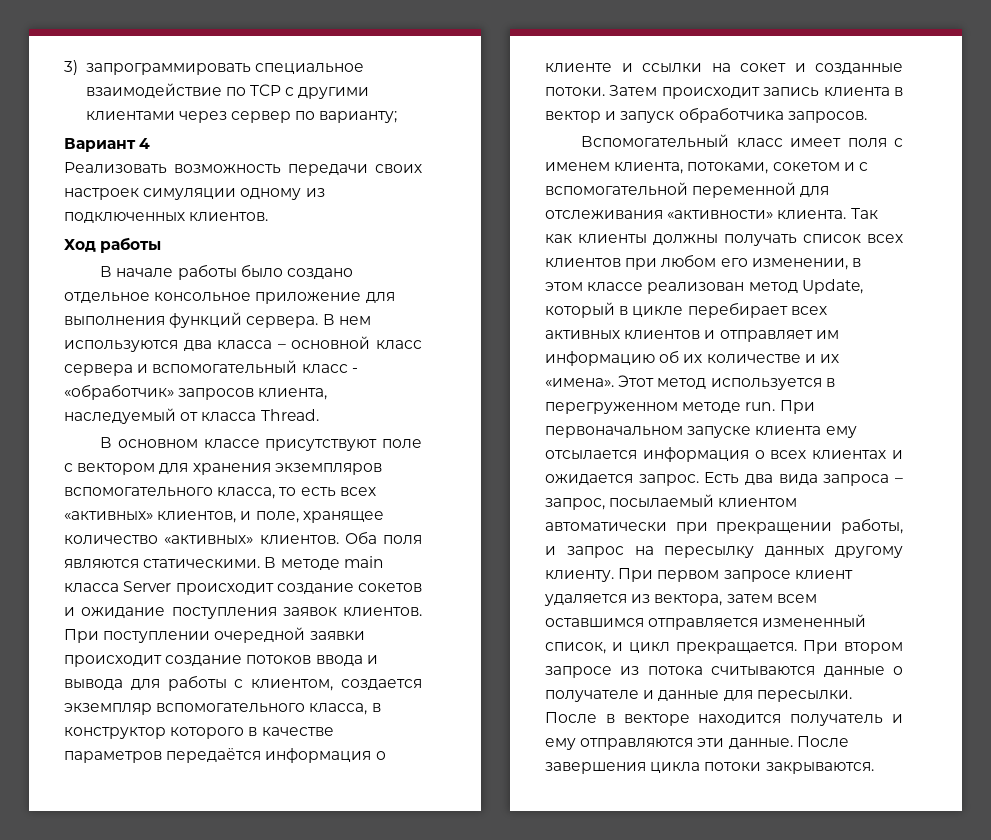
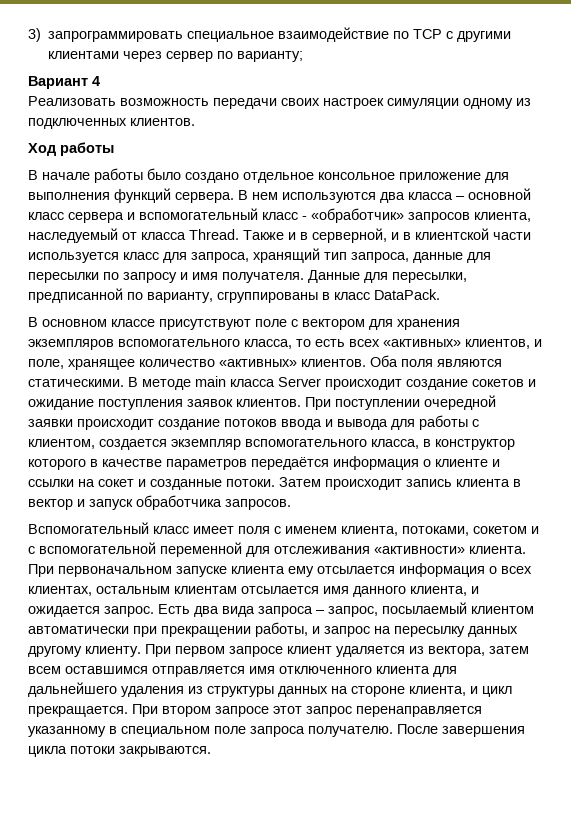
+ Также и в серверной, и в клиентской части используется класс для запроса, хранящий тип запроса, данные для пересылки по запросу и имя получателя. Данные для пересылки, предписанной по варианту, сгруппированы в класс DataPack.
- Так как клиенты должны получать список всех клиентов при любом его изменении, в этом классе реализован метод Update, который в цикле перебирает всех активных клиентов и отправляет им информацию об их количестве и их «имена». Этот метод используется в перегруженном методе run.
- При первоначальном запуске клиента ему отсылается информация о всех клиентах и ожидается запрос.
+ При первоначальном запуске клиента ему отсылается информация о всех клиентах, остальным клиентам отсылается имя данного клиента, и ожидается запрос.
- При первом запросе клиент удаляется из вектора, затем всем оставшимся отправляется измененный список, и цикл прекращается.
+ При первом запросе клиент удаляется из вектора, затем всем оставшимся отправляется имя отключенного клиента для дальнейшего удаления из структуры данных на стороне клиента, и цикл прекращается.
- При втором запросе из потока считываются данные о получателе и данные для пересылки. После в векторе находится получатель и ему отправляются эти данные.
+ При втором запросе этот запрос перенаправляется указанному в специальном поле запроса получателю.

